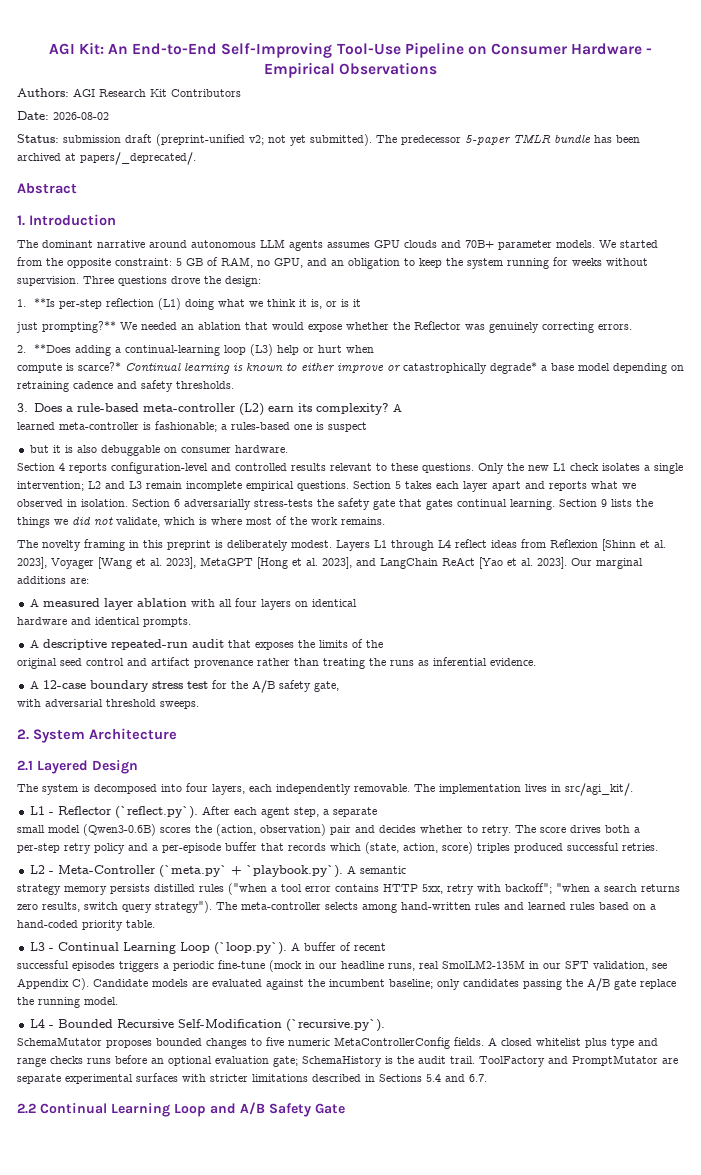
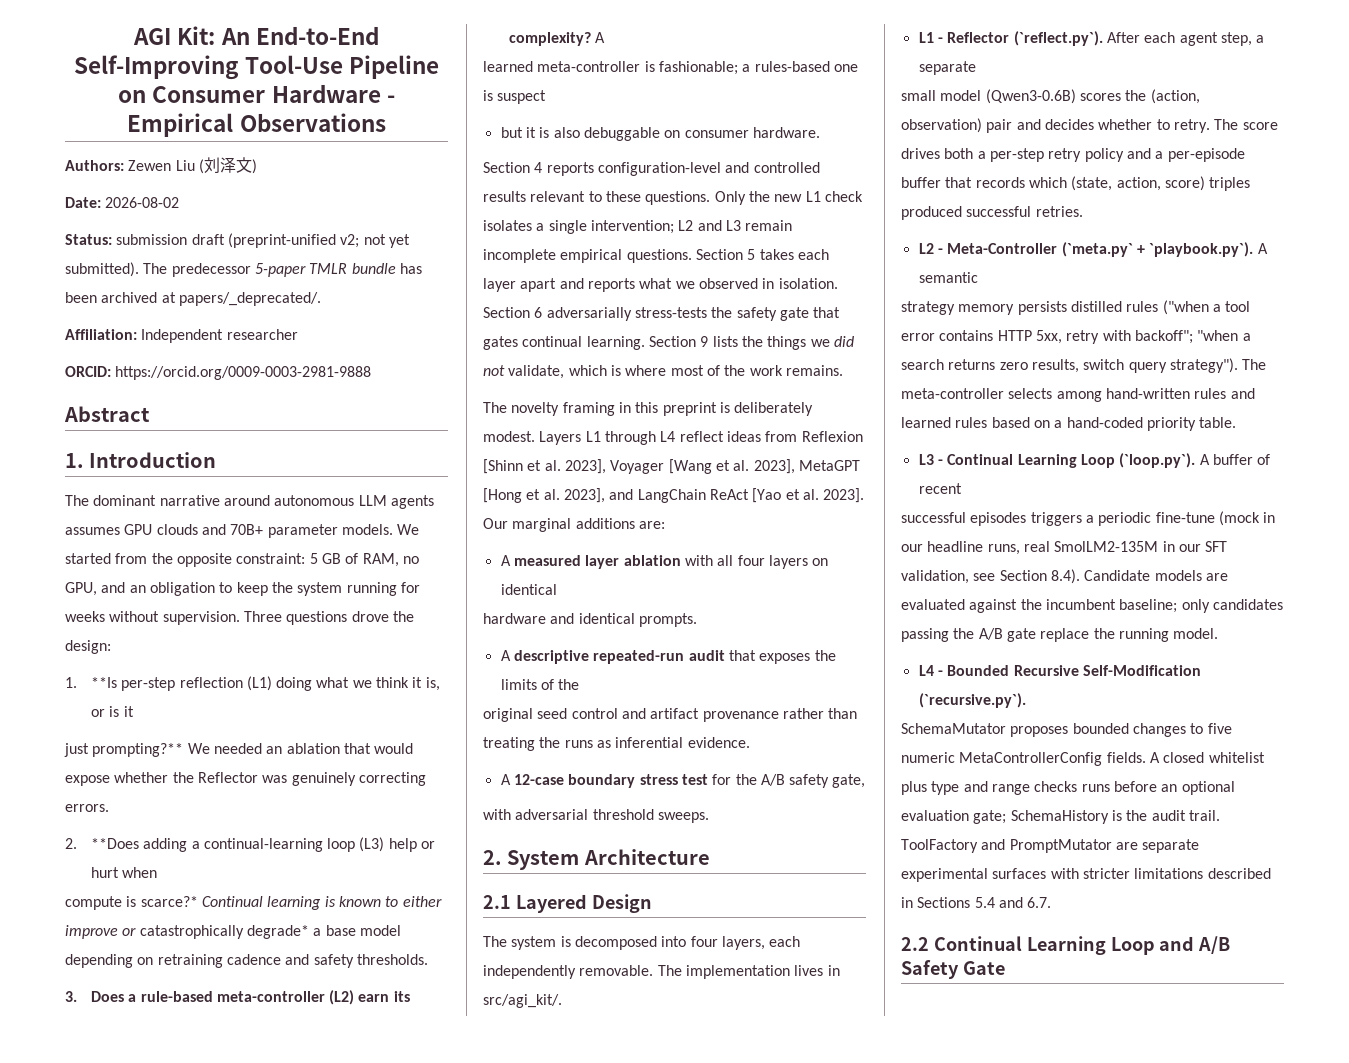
- Authors: AGI Research Kit Contributors
+ Authors: Zewen Liu (刘泽文)
+ Affiliation: Independent researcher
+ ORCID: https://orcid.org/0009-0003-2981-9888
- successful episodes triggers a periodic fine-tune (mock in our headline runs, real SmolLM2-135M in our SFT validation, see Appendix C). Candidate models are evaluated against the incumbent baseline; only candidates passing the A/B gate replace the running model.
+ successful episodes triggers a periodic fine-tune (mock in our headline runs, real SmolLM2-135M in our SFT validation, see Section 8.4). Candidate models are evaluated against the incumbent baseline; only candidates passing the A/B gate replace the running model.

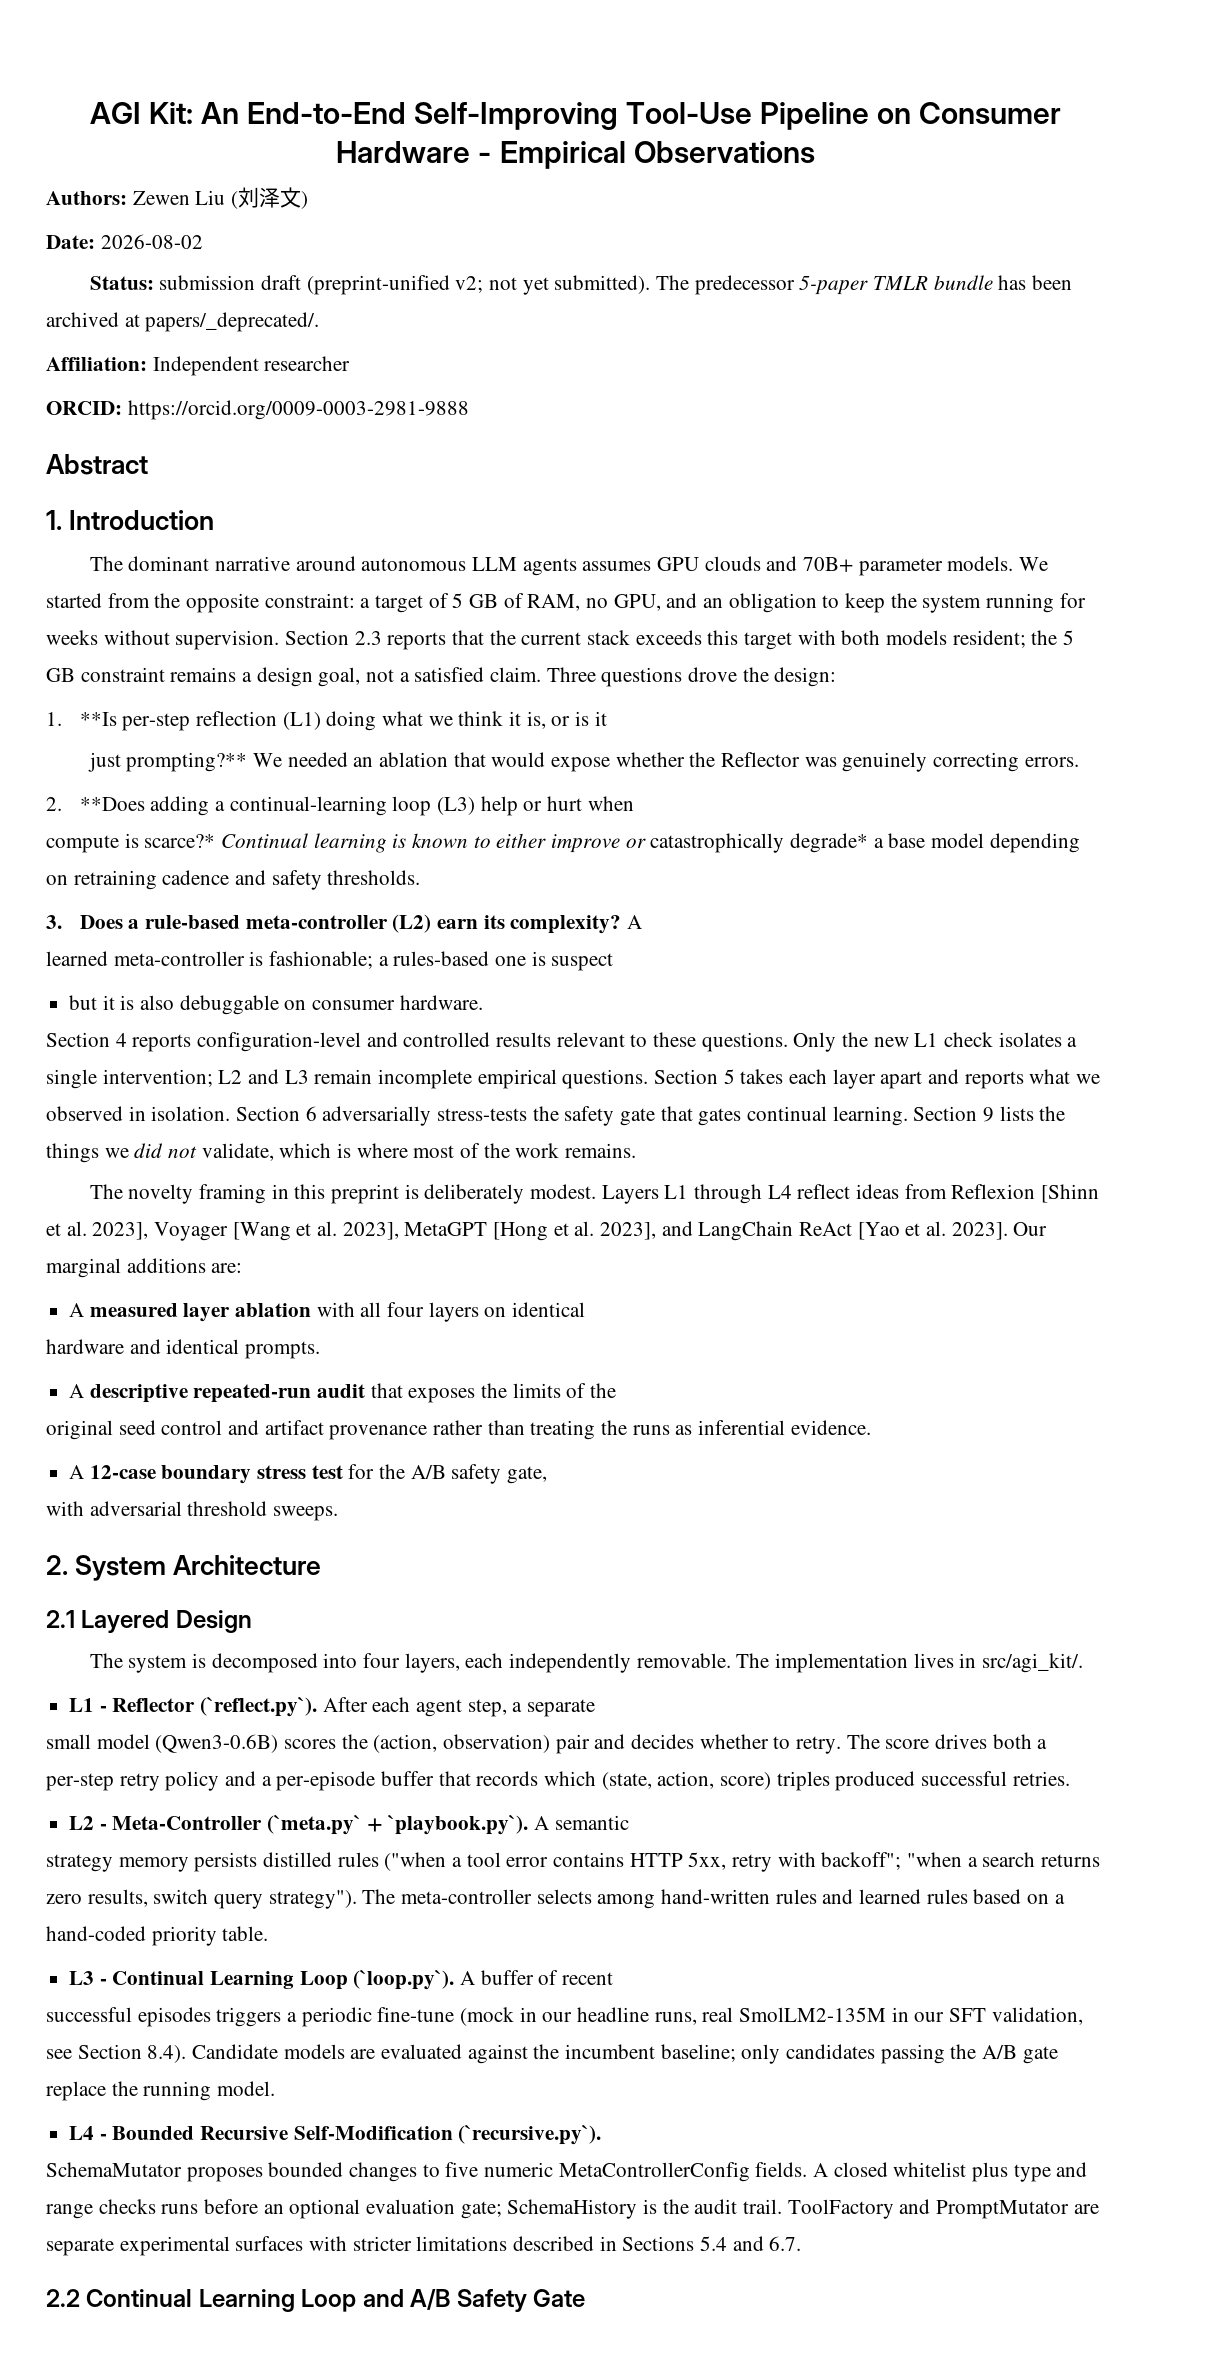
- We started from the opposite constraint: 5 GB of RAM, no GPU, and an obligation to keep the system running for weeks without supervision.
+ We started from the opposite constraint: a target of 5 GB of RAM, no GPU, and an obligation to keep the system running for weeks without supervision.
+ Section 2.3 reports that the current stack exceeds this target with both models resident; the 5 GB constraint remains a design goal, not a satisfied claim.

